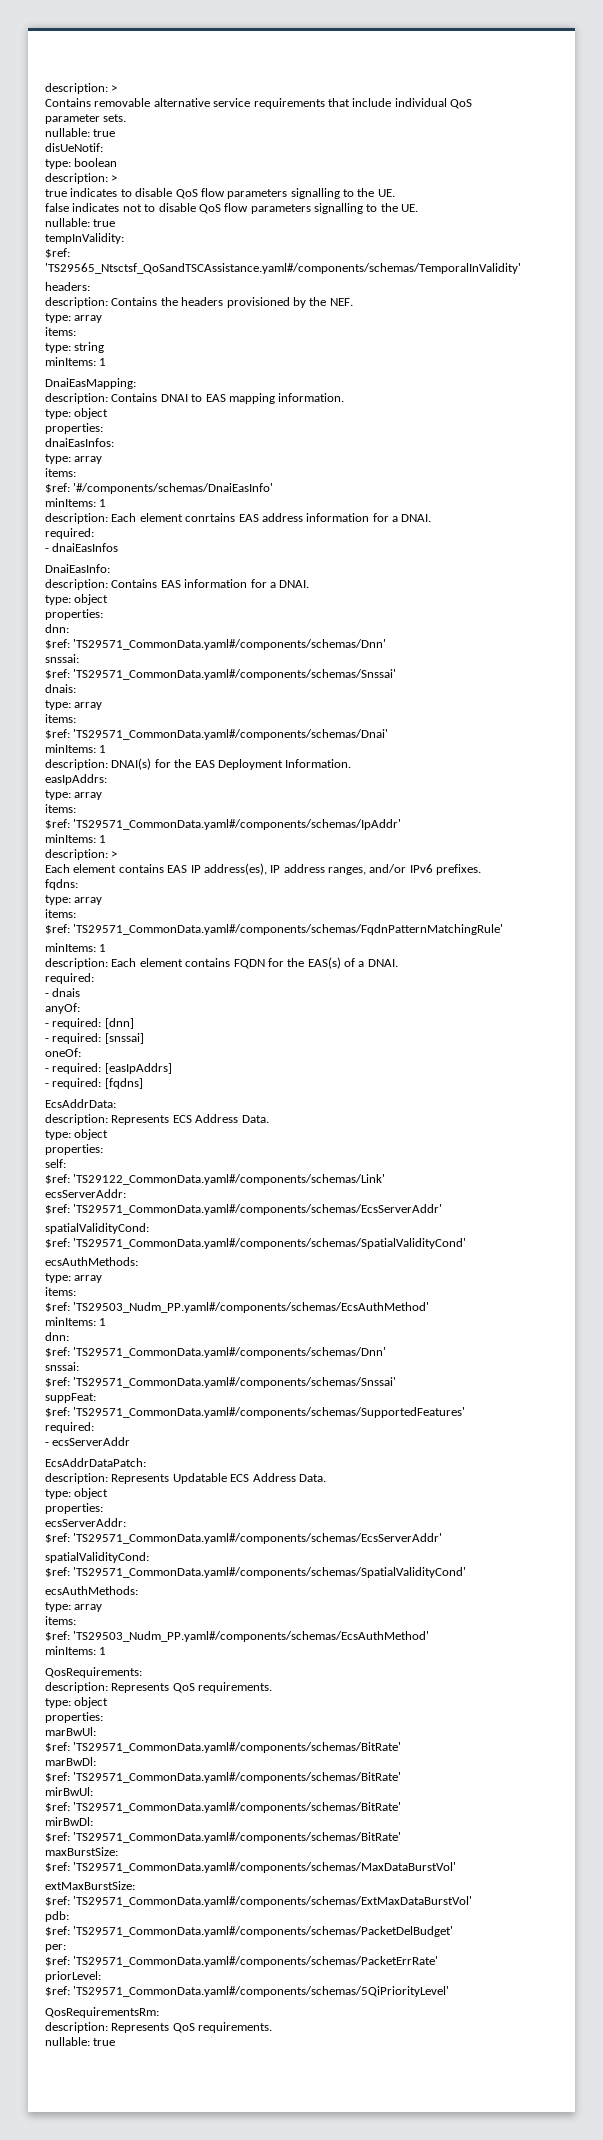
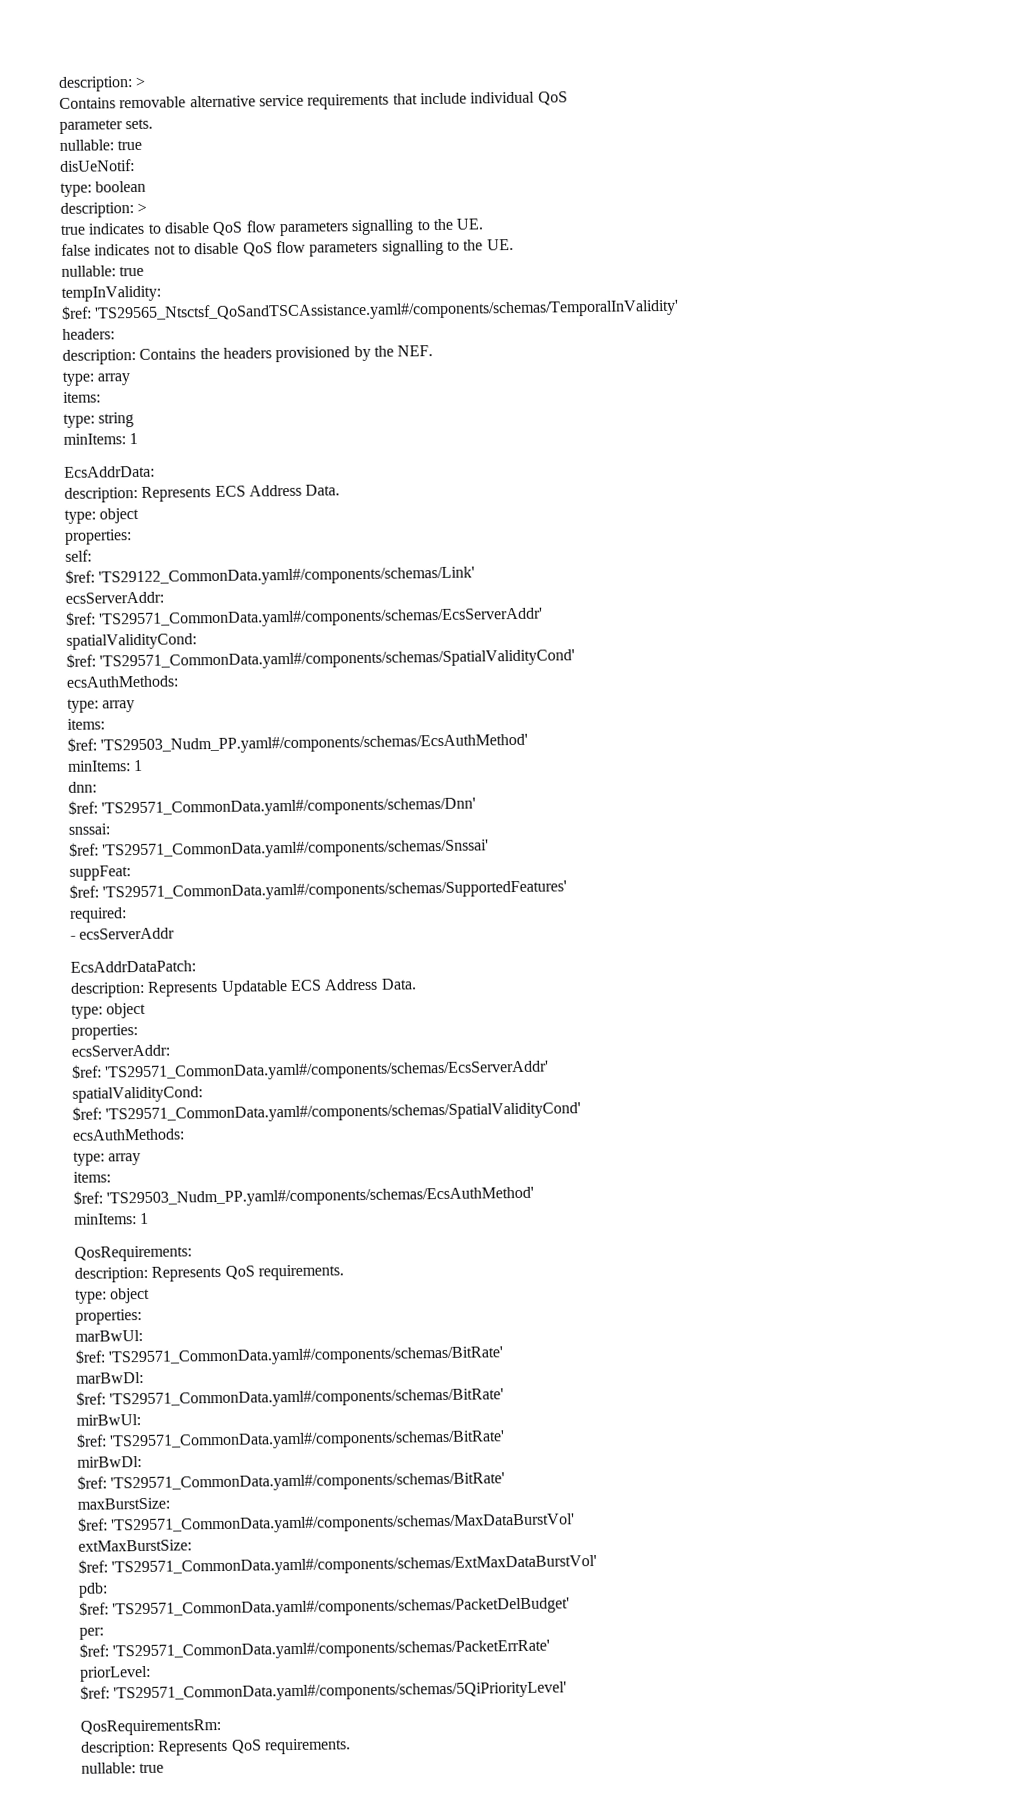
- DnaiEasMapping:
- description: Contains DNAI to EAS mapping information.
- type: object
- properties:
- dnaiEasInfos:
- type: array
- items:
- $ref: '#/components/schemas/DnaiEasInfo'
- minItems: 1
- description: Each element conrtains EAS address information for a DNAI.
- required:
- - dnaiEasInfos
- DnaiEasInfo:
- description: Contains EAS information for a DNAI.
- type: object
- properties:
- dnn:
- $ref: 'TS29571_CommonData.yaml#/components/schemas/Dnn'
- snssai:
- $ref: 'TS29571_CommonData.yaml#/components/schemas/Snssai'
- dnais:
- type: array
- items:
- $ref: 'TS29571_CommonData.yaml#/components/schemas/Dnai'
- minItems: 1
- description: DNAI(s) for the EAS Deployment Information.
- easIpAddrs:
- type: array
- items:
- $ref: 'TS29571_CommonData.yaml#/components/schemas/IpAddr'
- minItems: 1
- description: >
- Each element contains EAS IP address(es), IP address ranges, and/or IPv6 prefixes.
- fqdns:
- type: array
- items:
- $ref: 'TS29571_CommonData.yaml#/components/schemas/FqdnPatternMatchingRule'
- minItems: 1
- description: Each element contains FQDN for the EAS(s) of a DNAI.
- required:
- - dnais
- anyOf:
- - required: [dnn]
- - required: [snssai]
- oneOf:
- - required: [easIpAddrs]
- - required: [fqdns]

